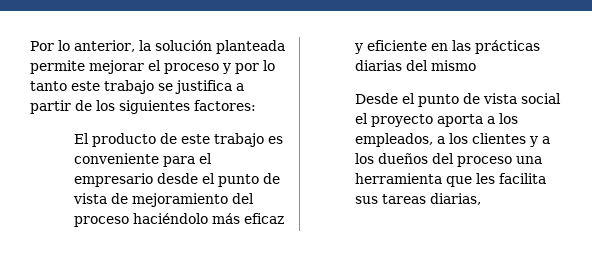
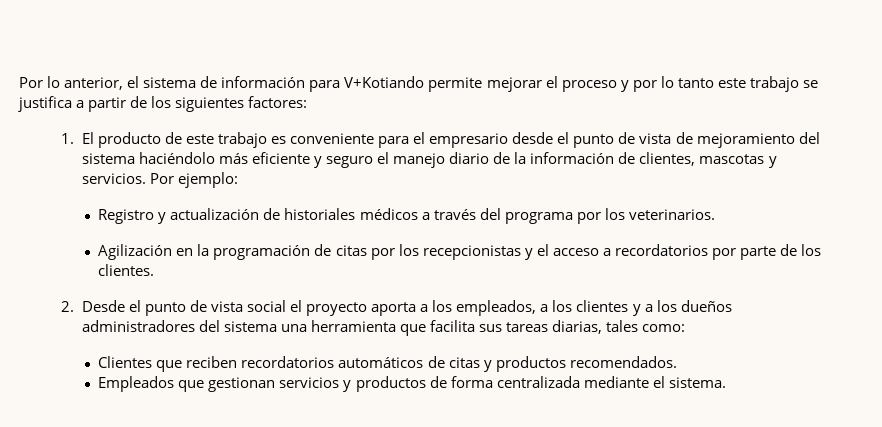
- Por lo anterior, la solución planteada permite mejorar el proceso y por lo tanto este trabajo se justifica a partir de los siguientes factores:
+ Por lo anterior, el sistema de información para V+Kotiando permite mejorar el proceso y por lo tanto este trabajo se justifica a partir de los siguientes factores:
- El producto de este trabajo es conveniente para el empresario desde el punto de vista de mejoramiento del proceso haciéndolo más eficaz y eficiente en las prácticas diarias del mismo
- Desde el punto de vista social el proyecto aporta a los empleados, a los clientes y a los dueños del proceso una herramienta que les facilita sus tareas diarias,
+ 1. El producto de este trabajo es conveniente para el empresario desde el punto de vista de mejoramiento del sistema haciéndolo más eficiente y seguro el manejo diario de la información de clientes, mascotas y servicios. Por ejemplo:
+ Registro y actualización de historiales médicos a través del programa por los veterinarios.
+ Agilización en la programación de citas por los recepcionistas y el acceso a recordatorios por parte de los clientes.
+ 2. Desde el punto de vista social el proyecto aporta a los empleados, a los clientes y a los dueños administradores del sistema una herramienta que facilita sus tareas diarias, tales como:
+ Clientes que reciben recordatorios automáticos de citas y productos recomendados.
+ Empleados que gestionan servicios y productos de forma centralizada mediante el sistema.

